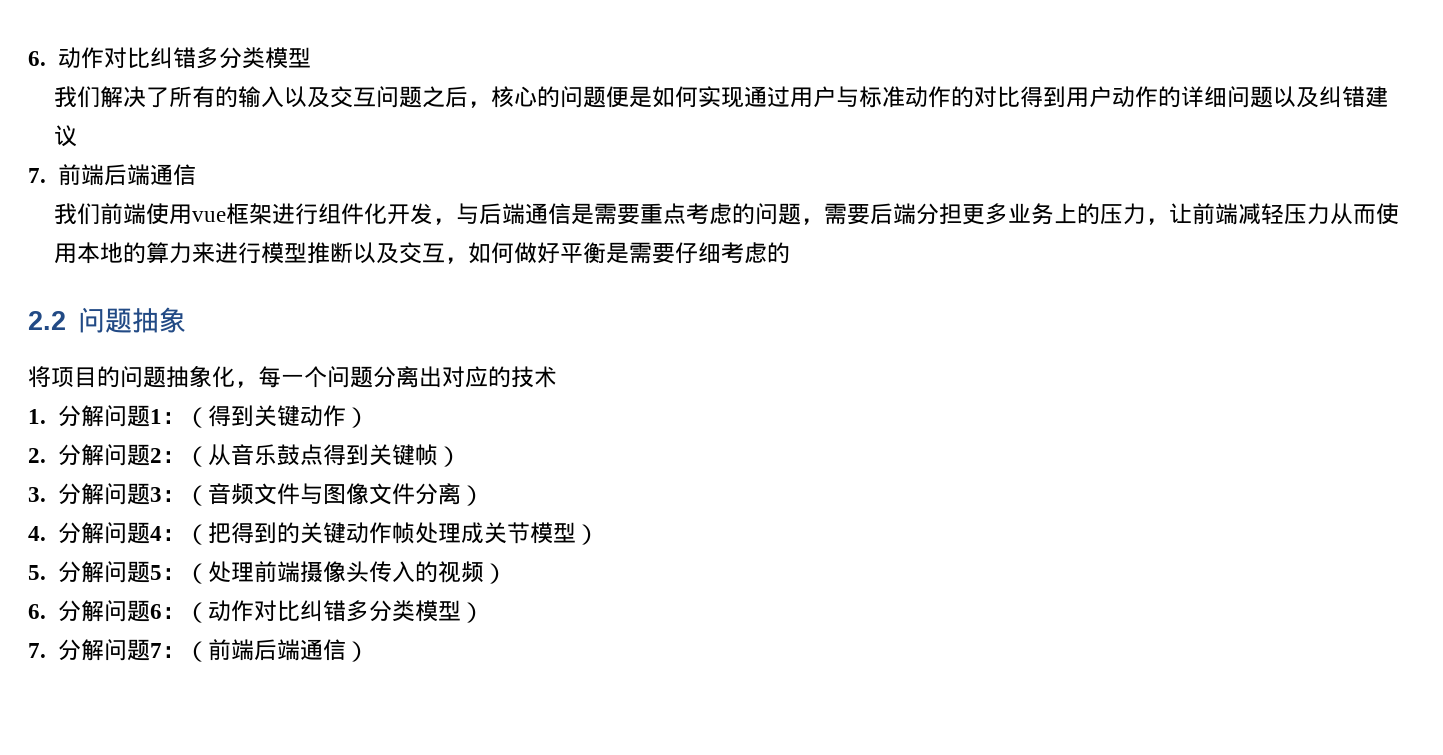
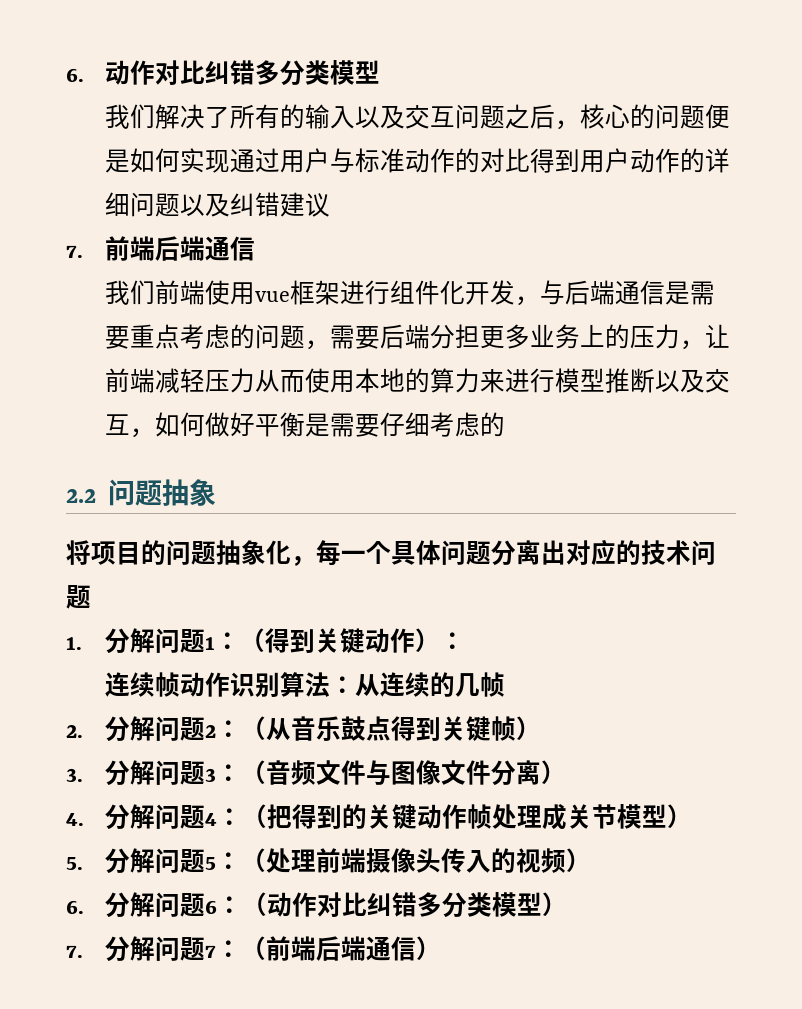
- 将项目的问题抽象化，每一个问题分离出对应的技术
+ 将项目的问题抽象化，每一个具体问题分离出对应的技术问题
- 1.分解问题1：（得到关键动作）
+ 1.分解问题1：（得到关键动作）：
+ 连续帧动作识别算法：从连续的几帧

